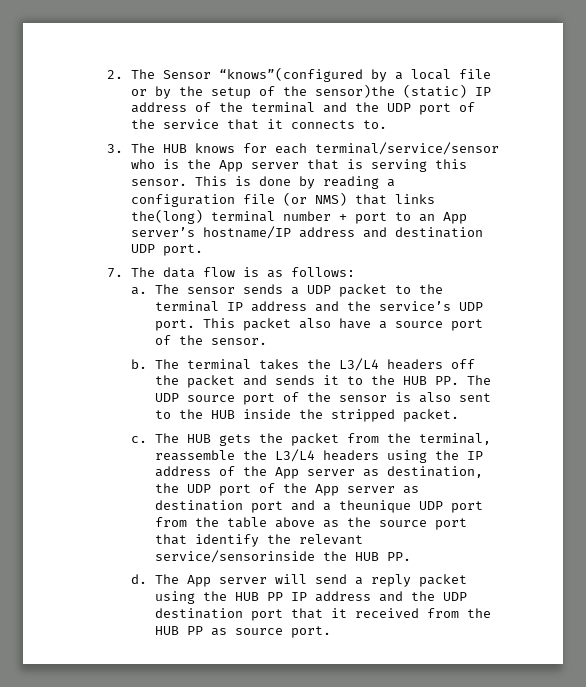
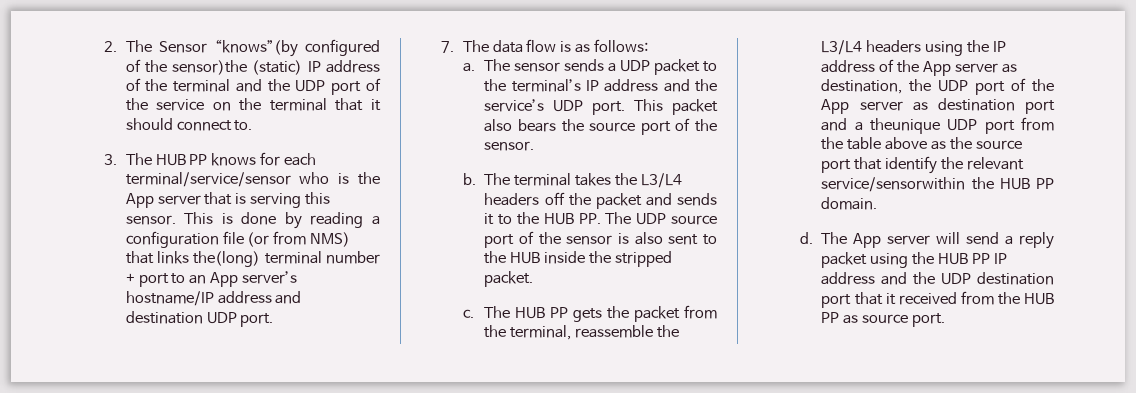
- 2. The Sensor “knows”(configured by a local file or by the setup of the sensor)the (static) IP address of the terminal and the UDP port of the service that it connects to.
+ 2. The Sensor “knows”(by configured of the sensor)the (static) IP address of the terminal and the UDP port of the service on the terminal that it should connect to.
- 3. The HUB knows for each terminal/service/sensor who is the App server that is serving this sensor.
+ 3. The HUB PP knows for each terminal/service/sensor who is the App server that is serving this sensor.
- This is done by reading a configuration file (or NMS) that links the(long) terminal number + port to an App server’s hostname/IP address and destination UDP port.
+ This is done by reading a configuration file (or from NMS) that links the(long) terminal number + port to an App server’s hostname/IP address and destination UDP port.
- The sensor sends a UDP packet to the terminal IP address and the service’s UDP port.
+ The sensor sends a UDP packet to the terminal’s IP address and the service’s UDP port.
- This packet also have a source port of the sensor.
+ This packet also bears the source port of the sensor.
- The HUB gets the packet from the terminal, reassemble the L3/L4 headers using the IP address of the App server as destination, the UDP port of the App server as destination port and a theunique UDP port from the table above as the source port that identify the relevant service/sensorinside the HUB PP.
+ The HUB PP gets the packet from the terminal, reassemble the L3/L4 headers using the IP address of the App server as destination, the UDP port of the App server as destination port and a theunique UDP port from the table above as the source port that identify the relevant service/sensorwithin the HUB PP domain.

